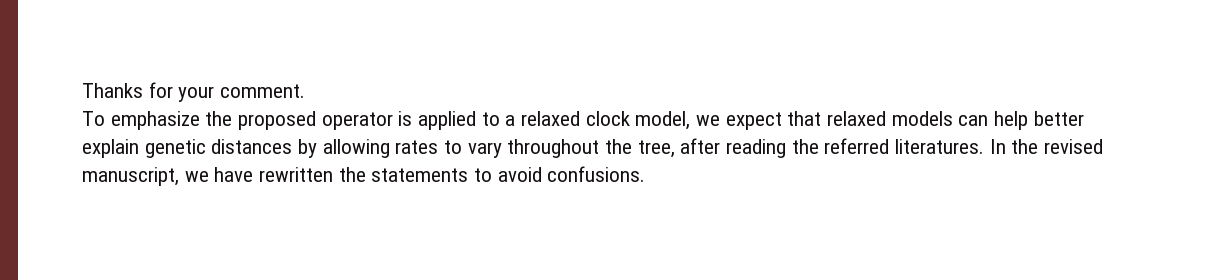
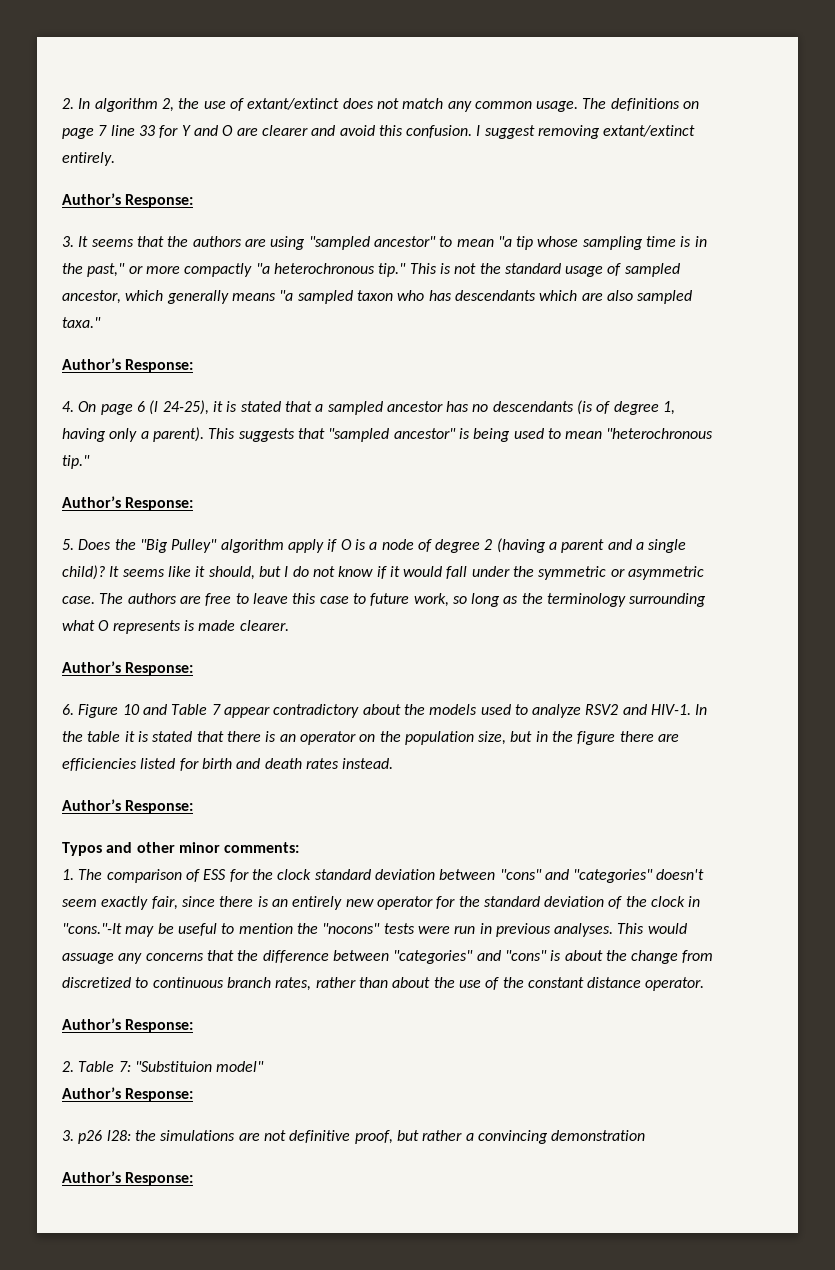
- Thanks for your comment.
- To emphasize the proposed operator is applied to a relaxed clock model, we expect that relaxed models can help better explain genetic distances by allowing rates to vary throughout the tree, after reading the referred literatures. In the revised manuscript, we have rewritten the statements to avoid confusions.
+ 2. In algorithm 2, the use of extant/extinct does not match any common usage. The definitions on page 7 line 33 for Y and O are clearer and avoid this confusion. I suggest removing extant/extinct entirely.
+ Author’s Response:
+ 3. It seems that the authors are using "sampled ancestor" to mean "a tip whose sampling time is in the past," or more compactly "a heterochronous tip." This is not the standard usage of sampled ancestor, which generally means "a sampled taxon who has descendants which are also sampled taxa."
+ Author’s Response:
+ 4. On page 6 (l 24-25), it is stated that a sampled ancestor has no descendants (is of degree 1, having only a parent). This suggests that "sampled ancestor" is being used to mean "heterochronous tip."
+ Author’s Response:
+ 5. Does the "Big Pulley" algorithm apply if O is a node of degree 2 (having a parent and a single child)? It seems like it should, but I do not know if it would fall under the symmetric or asymmetric case. The authors are free to leave this case to future work, so long as the terminology surrounding what O represents is made clearer.
+ Author’s Response:
+ 6. Figure 10 and Table 7 appear contradictory about the models used to analyze RSV2 and HIV-1. In the table it is stated that there is an operator on the population size, but in the figure there are efficiencies listed for birth and death rates instead.
+ Author’s Response:
+ Typos and other minor comments:
+ 1. The comparison of ESS for the clock standard deviation between "cons" and "categories" doesn't seem exactly fair, since there is an entirely new operator for the standard deviation of the clock in "cons."-It may be useful to mention the "nocons" tests were run in previous analyses. This would assuage any concerns that the difference between "categories" and "cons" is about the change from discretized to continuous branch rates, rather than about the use of the constant distance operator.
+ Author’s Response:
+ 2. Table 7: "Substituion model"
+ Author’s Response:
+ 3. p26 l28: the simulations are not definitive proof, but rather a convincing demonstration
+ Author’s Response:

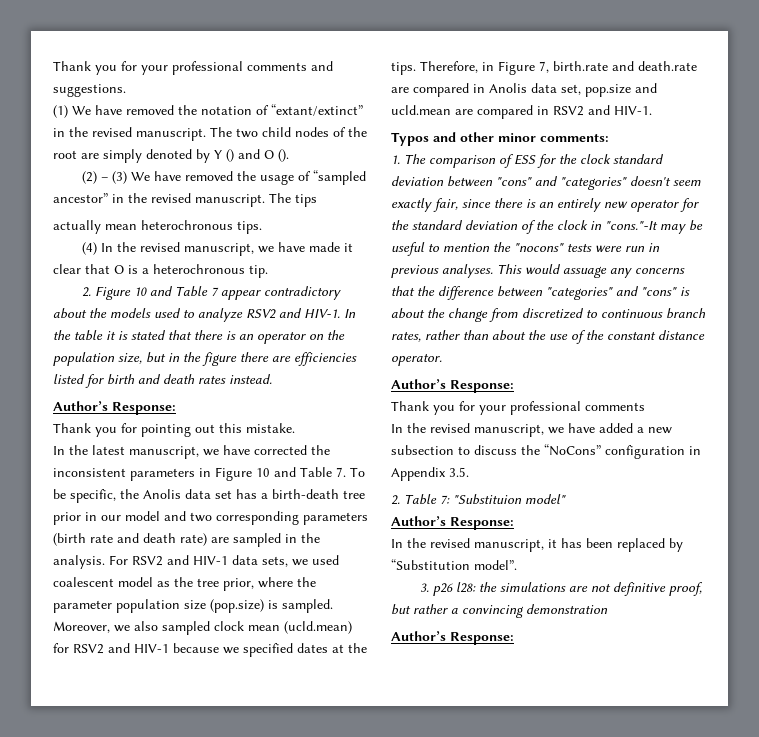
- 2. In algorithm 2, the use of extant/extinct does not match any common usage. The definitions on page 7 line 33 for Y and O are clearer and avoid this confusion. I suggest removing extant/extinct entirely.
- Author’s Response:
- 3. It seems that the authors are using "sampled ancestor" to mean "a tip whose sampling time is in the past," or more compactly "a heterochronous tip." This is not the standard usage of sampled ancestor, which generally means "a sampled taxon who has descendants which are also sampled taxa."
- Author’s Response:
- 4. On page 6 (l 24-25), it is stated that a sampled ancestor has no descendants (is of degree 1, having only a parent). This suggests that "sampled ancestor" is being used to mean "heterochronous tip."
- Author’s Response:
- 5. Does the "Big Pulley" algorithm apply if O is a node of degree 2 (having a parent and a single child)? It seems like it should, but I do not know if it would fall under the symmetric or asymmetric case. The authors are free to leave this case to future work, so long as the terminology surrounding what O represents is made clearer.
- Author’s Response:
- 6. Figure 10 and Table 7 appear contradictory about the models used to analyze RSV2 and HIV-1.
+ Thank you for your professional comments and suggestions.
+ (1) We have removed the notation of “extant/extinct” in the revised manuscript. The two child nodes of the root are simply denoted by Y () and O ().
+ (2) – (3) We have removed the usage of “sampled ancestor” in the revised manuscript. The tips
+ actually mean heterochronous tips.
+ (4) In the revised manuscript, we have made it clear that O is a heterochronous tip.
+ 2. Figure 10 and Table 7 appear contradictory about the models used to analyze RSV2 and HIV-1.
+ Thank you for pointing out this mistake.
+ In the latest manuscript, we have corrected the inconsistent parameters in Figure 10 and Table 7. To be specific, the Anolis data set has a birth-death tree prior in our model and two corresponding parameters (birth rate and death rate) are sampled in the analysis. For RSV2 and HIV-1 data sets, we used coalescent model as the tree prior, where the parameter population size (pop.size) is sampled. Moreover, we also sampled clock mean (ucld.mean) for RSV2 and HIV-1 because we specified dates at the tips. Therefore, in Figure 7, birth.rate and death.rate are compared in Anolis data set, pop.size and ucld.mean are compared in RSV2 and HIV-1.
  This would assuage any concerns that the difference between "categories" and "cons" is about the change from discretized to continuous branch rates, rather than about the use of the constant distance operator.
  Author’s Response:
+ Thank you for your professional comments
+ In the revised manuscript, we have added a new subsection to discuss the “NoCons” configuration in Appendix 3.5.
+ In the revised manuscript, it has been replaced by “Substitution model”.

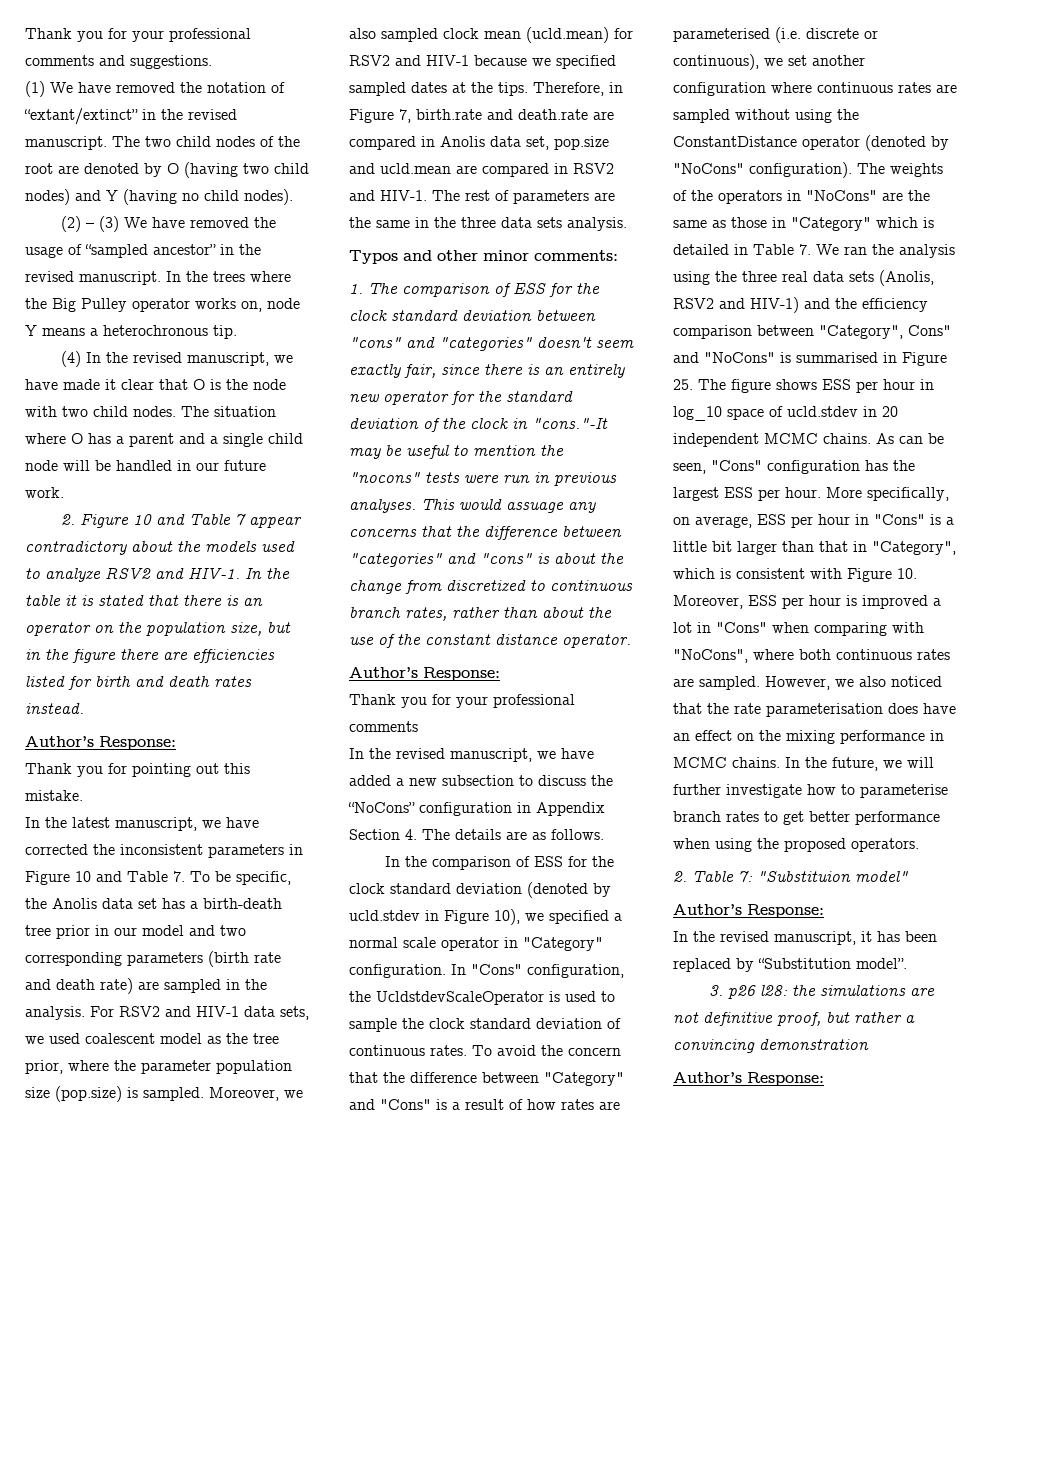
- The two child nodes of the root are simply denoted by Y () and O ().
+ The two child nodes of the root are denoted by O (having two child nodes) and Y (having no child nodes).
- The tips
- actually mean heterochronous tips.
+ In the trees where the Big Pulley operator works on, node Y means a heterochronous tip.
- (4) In the revised manuscript, we have made it clear that O is a heterochronous tip.
+ (4) In the revised manuscript, we have made it clear that O is the node with two child nodes. The situation where O has a parent and a single child node will be handled in our future work.
- Moreover, we also sampled clock mean (ucld.mean) for RSV2 and HIV-1 because we specified dates at the tips.
+ Moreover, we also sampled clock mean (ucld.mean) for RSV2 and HIV-1 because we specified sampled dates at the tips.
+ The rest of parameters are the same in the three data sets analysis.
- In the revised manuscript, we have added a new subsection to discuss the “NoCons” configuration in Appendix 3.5.
+ In the revised manuscript, we have added a new subsection to discuss the “NoCons” configuration in Appendix Section 4. The details are as follows.
+ In the comparison of ESS for the clock standard deviation (denoted by ucld.stdev in Figure 10), we specified a normal scale operator in "Category" configuration. In "Cons" configuration, the UcldstdevScaleOperator is used to sample the clock standard deviation of continuous rates. To avoid the concern that the difference between "Category" and "Cons" is a result of how rates are parameterised (i.e. discrete or continuous), we set another configuration where continuous rates are sampled without using the ConstantDistance operator (denoted by "NoCons" configuration). The weights of the operators in "NoCons" are the same as those in "Category" which is detailed in Table 7. We ran the analysis using the three real data sets (Anolis, RSV2 and HIV-1) and the efficiency comparison between "Category", Cons" and "NoCons" is summarised in Figure 25. The figure shows ESS per hour in log_10 space of ucld.stdev in 20 independent MCMC chains. As can be seen, "Cons" configuration has the largest ESS per hour. More specifically, on average, ESS per hour in "Cons" is a little bit larger than that in "Category", which is consistent with Figure 10. Moreover, ESS per hour is improved a lot in "Cons" when comparing with "NoCons", where both continuous rates are sampled. However, we also noticed that the rate parameterisation does have an effect on the mixing performance in MCMC chains. In the future, we will further investigate how to parameterise branch rates to get better performance when using the proposed operators.

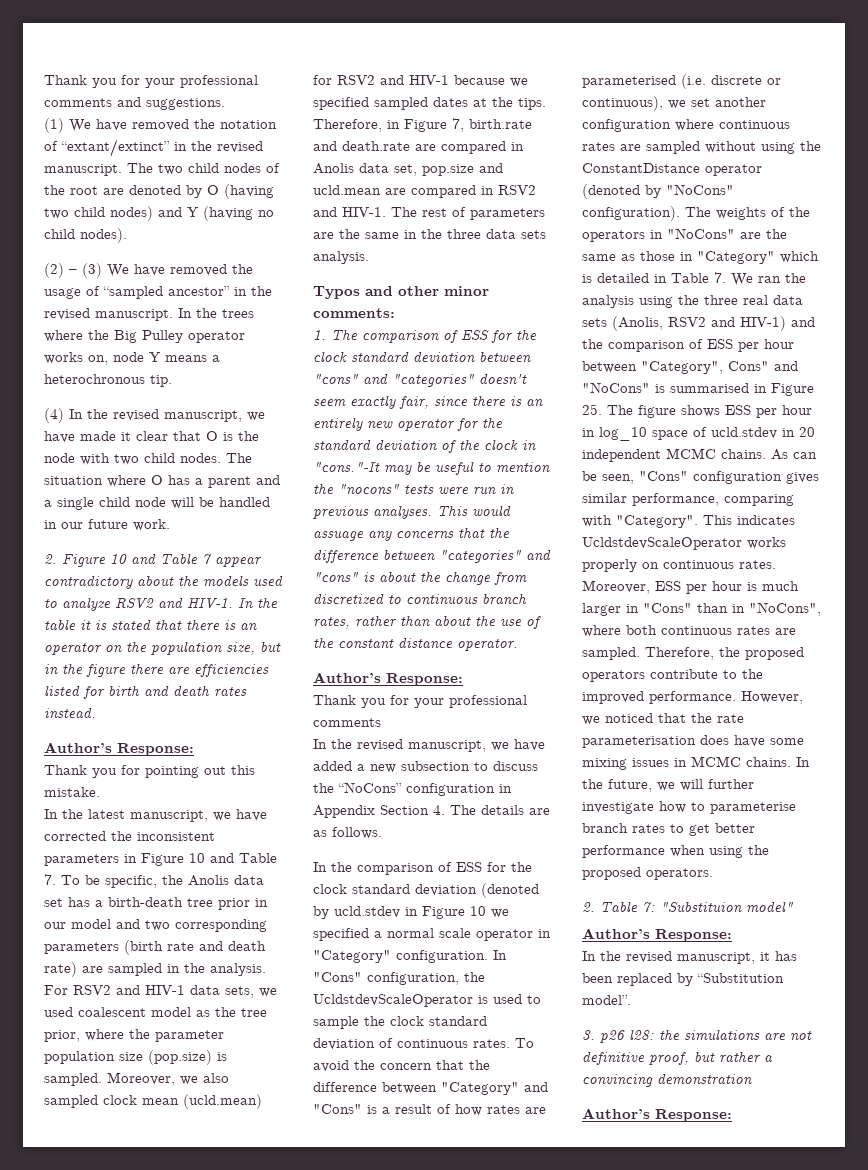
- In the comparison of ESS for the clock standard deviation (denoted by ucld.stdev in Figure 10), we specified a normal scale operator in "Category" configuration.
+ In the comparison of ESS for the clock standard deviation (denoted by ucld.stdev in Figure 10 we specified a normal scale operator in "Category" configuration.
- The weights of the operators in "NoCons" are the same as those in "Category" which is detailed in Table 7. We ran the analysis using the three real data sets (Anolis, RSV2 and HIV-1) and the efficiency comparison between "Category", Cons" and "NoCons" is summarised in Figure 25. The figure shows ESS per hour in log_10 space of ucld.stdev in 20 independent MCMC chains.
+ The weights of the operators in "NoCons" are the same as those in "Category" which is detailed in Table 7. We ran the analysis using the three real data sets (Anolis, RSV2 and HIV-1) and the comparison of ESS per hour between "Category", Cons" and "NoCons" is summarised in Figure 25. The figure shows ESS per hour in log_10 space of ucld.stdev in 20 independent MCMC chains.
- As can be seen, "Cons" configuration has the largest ESS per hour. More specifically, on average, ESS per hour in "Cons" is a little bit larger than that in "Category", which is consistent with Figure 10. Moreover, ESS per hour is improved a lot in "Cons" when comparing with "NoCons", where both continuous rates are sampled.
+ As can be seen, "Cons" configuration gives similar performance, comparing with "Category". This indicates UcldstdevScaleOperator works properly on continuous rates. Moreover, ESS per hour is much larger in "Cons" than in "NoCons", where both continuous rates are sampled.
+ Therefore, the proposed operators contribute to the improved performance.
- However, we also noticed that the rate parameterisation does have an effect on the mixing performance in MCMC chains.
+ However, we noticed that the rate parameterisation does have some mixing issues in MCMC chains.

